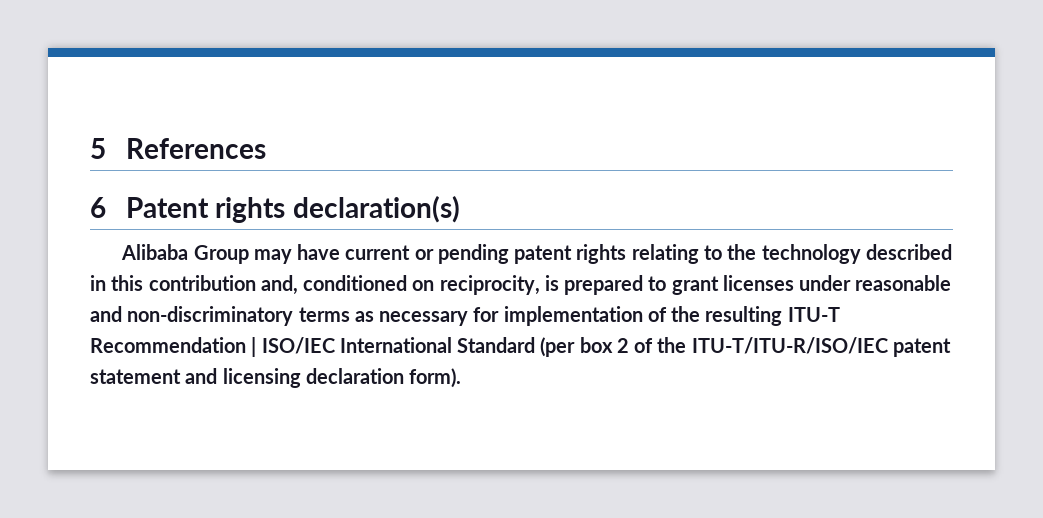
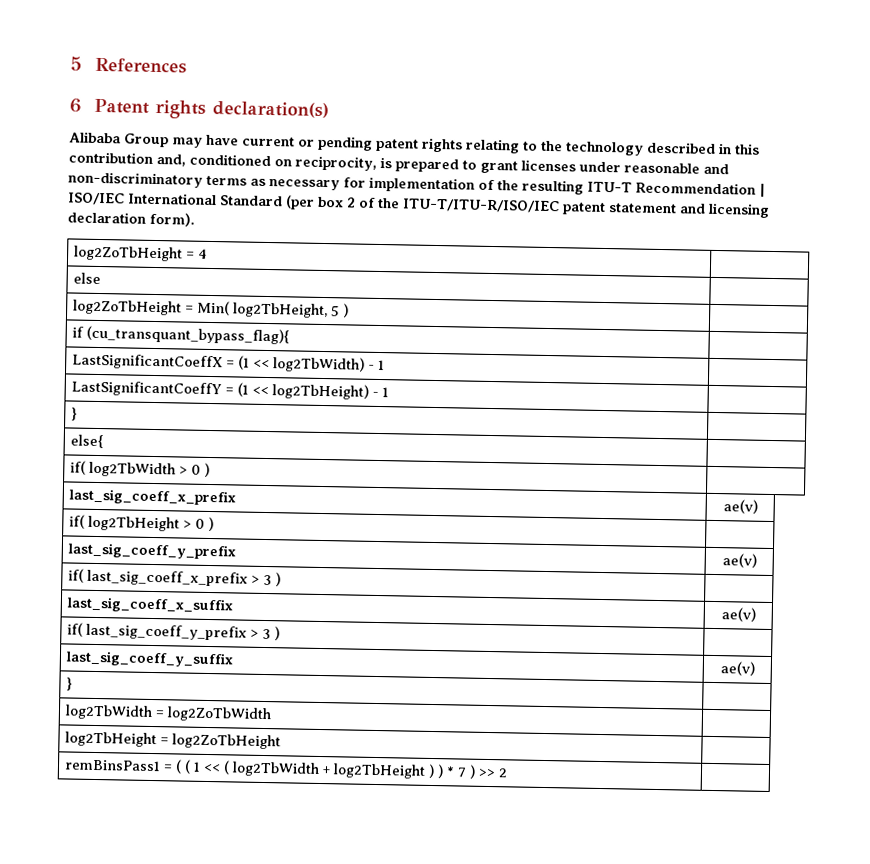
+ log2ZoTbHeight = 4 |
+ else |
+ log2ZoTbHeight = Min( log2TbHeight, 5 ) |
+ if (cu_transquant_bypass_flag){ |
+ LastSignificantCoeffX = (1 << log2TbWidth) - 1 |
+ LastSignificantCoeffY = (1 << log2TbHeight) - 1 |
+ } |
+ else{ |
+ if( log2TbWidth > 0 ) |
+ last_sig_coeff_x_prefix | ae(v)
+ if( log2TbHeight > 0 ) |
+ last_sig_coeff_y_prefix | ae(v)
+ if( last_sig_coeff_x_prefix > 3 ) |
+ last_sig_coeff_x_suffix | ae(v)
+ if( last_sig_coeff_y_prefix > 3 ) |
+ last_sig_coeff_y_suffix | ae(v)
+ } |
+ log2TbWidth = log2ZoTbWidth |
+ log2TbHeight = log2ZoTbHeight |
+ remBinsPass1 = ( ( 1 << ( log2TbWidth + log2TbHeight ) ) * 7 ) >> 2 |

